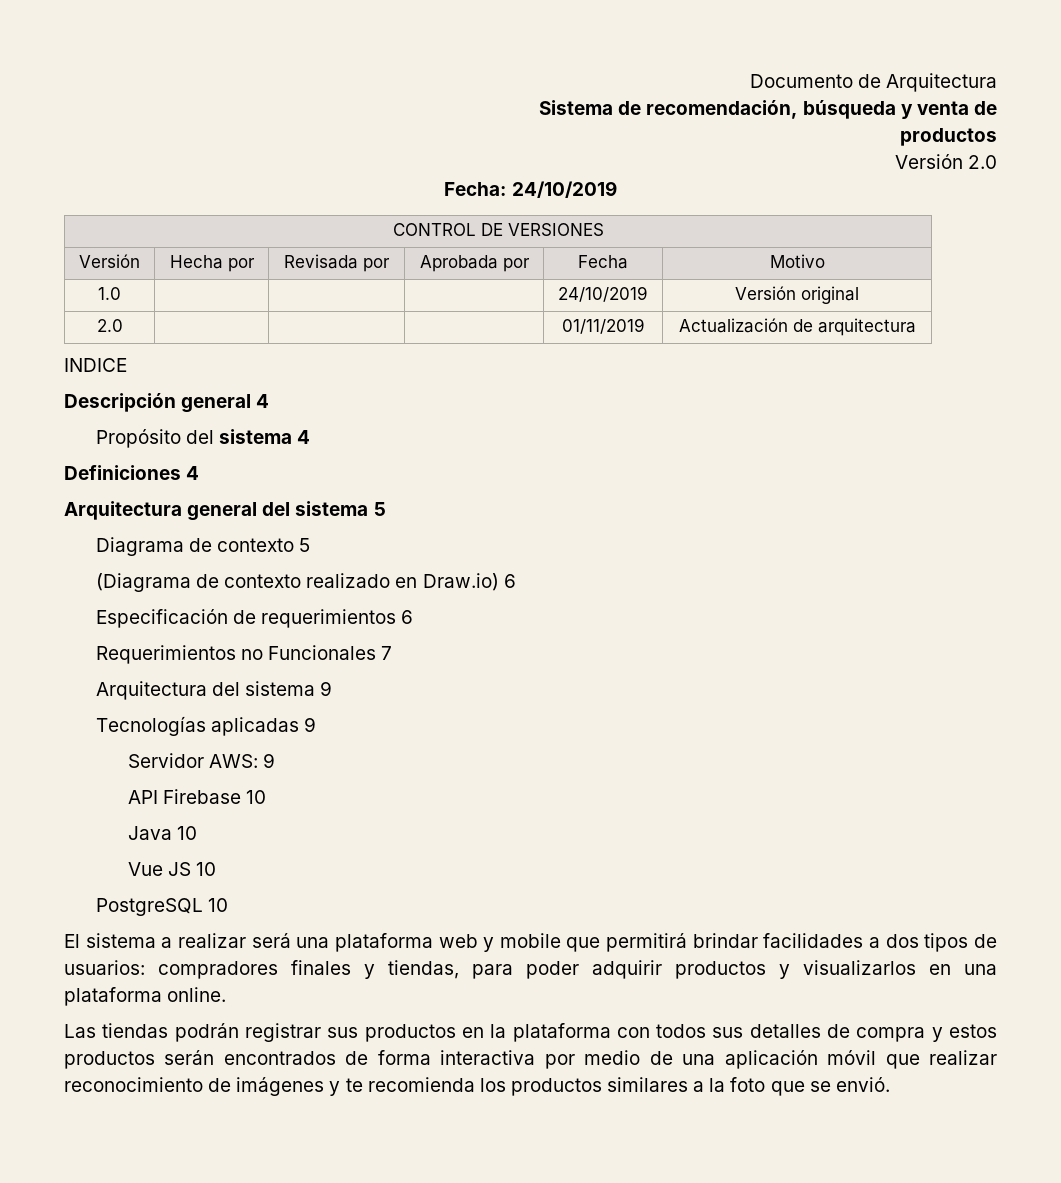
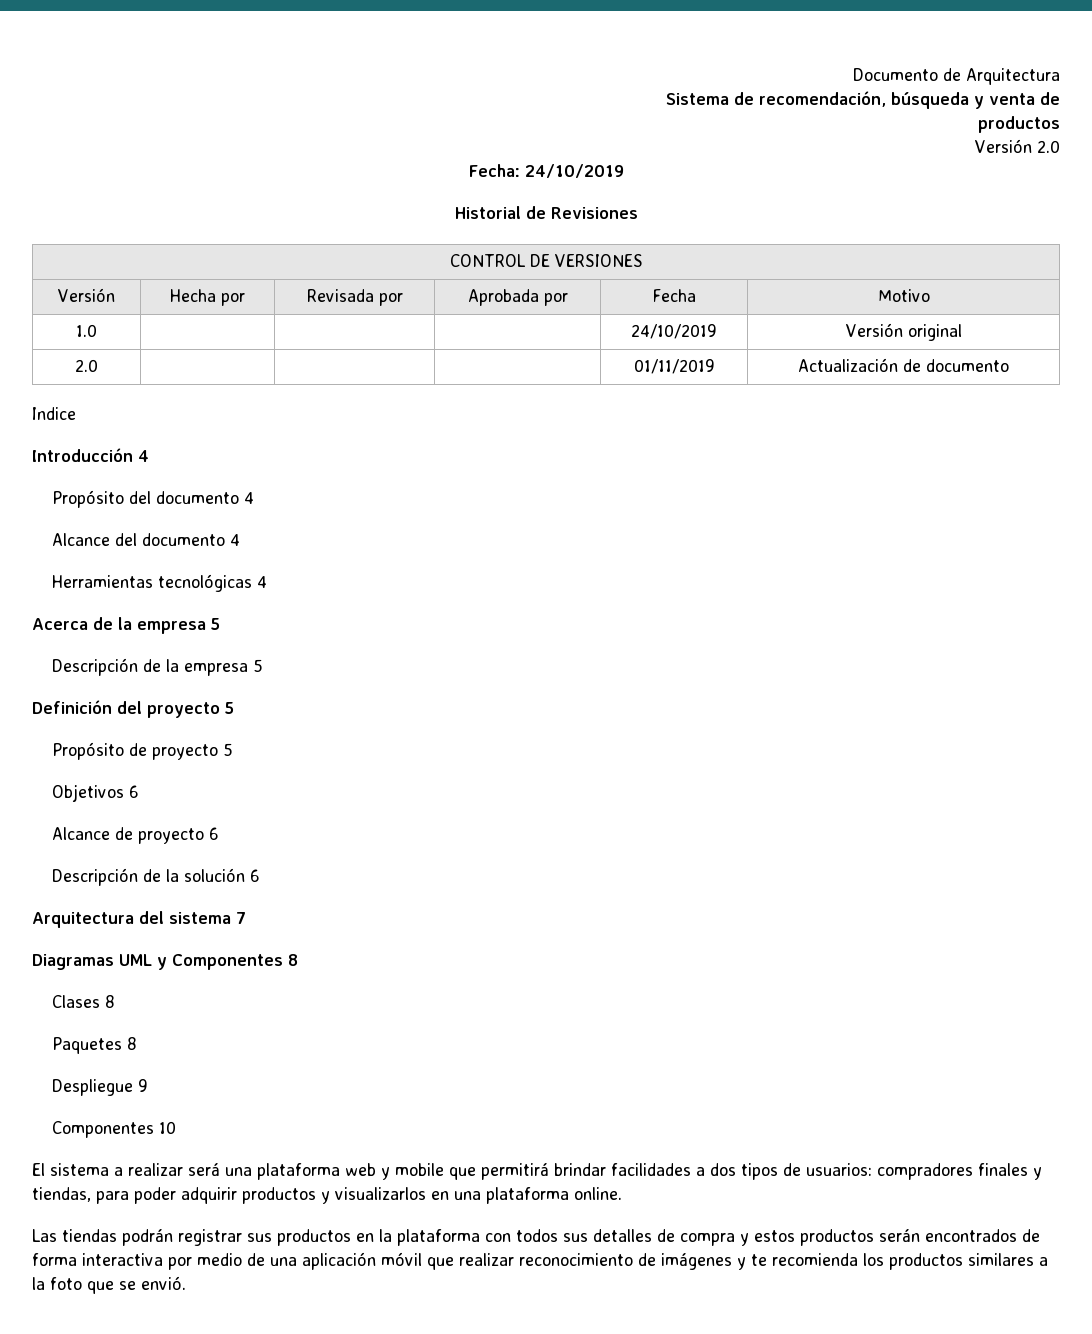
+ Historial de Revisiones
- 2.0 | | | | 01/11/2019 | Actualización de arquitectura
- INDICE
- Descripción general 4
+ 2.0 | | | | 01/11/2019 | Actualización de documento
+ Indice
+ Introducción 4
- Propósito del sistema 4
- Definiciones 4
- Arquitectura general del sistema 5
- Diagrama de contexto 5
- (Diagrama de contexto realizado en Draw.io) 6
- Especificación de requerimientos 6
- Requerimientos no Funcionales 7
- Arquitectura del sistema 9
- Tecnologías aplicadas 9
- Servidor AWS: 9
- API Firebase 10
- Java 10
- Vue JS 10
- PostgreSQL 10
+ Propósito del documento 4
+ Alcance del documento 4
+ Herramientas tecnológicas 4
+ Acerca de la empresa 5
+ Descripción de la empresa 5
+ Definición del proyecto 5
+ Propósito de proyecto 5
+ Objetivos 6
+ Alcance de proyecto 6
+ Descripción de la solución 6
+ Arquitectura del sistema 7
+ Diagramas UML y Componentes 8
+ Clases 8
+ Paquetes 8
+ Despliegue 9
+ Componentes 10

